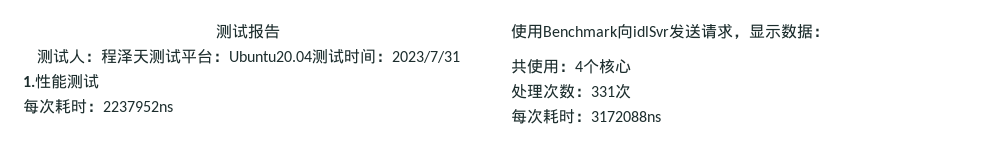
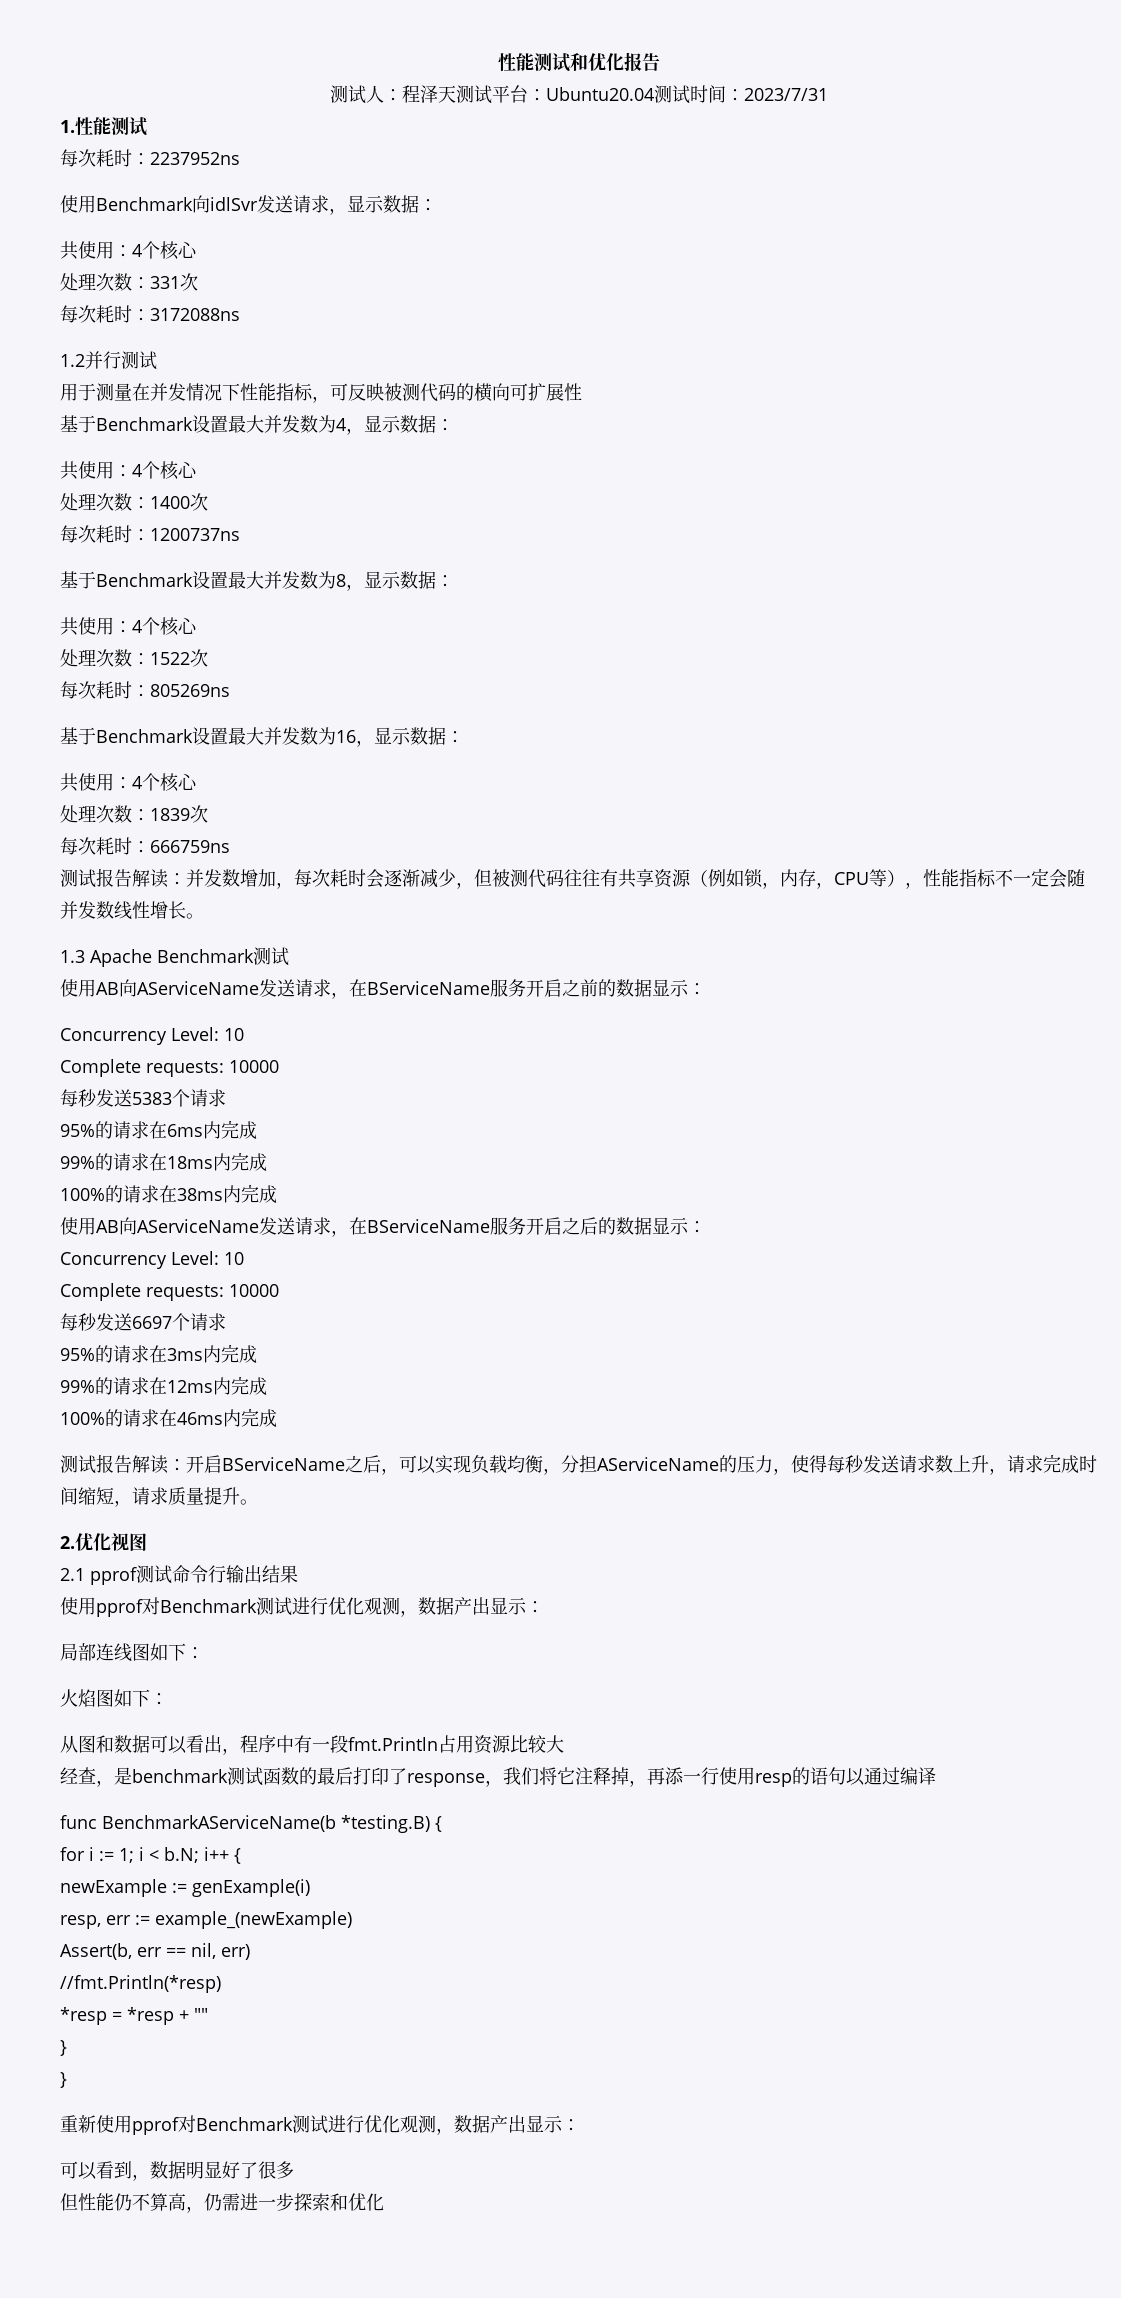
- 测试报告
+ 性能测试和优化报告
+ 1.2并行测试
+ 用于测量在并发情况下性能指标，可反映被测代码的横向可扩展性
+ 基于Benchmark设置最大并发数为4，显示数据：
+ 共使用：4个核心
+ 处理次数：1400次
+ 每次耗时：1200737ns
+ 基于Benchmark设置最大并发数为8，显示数据：
+ 共使用：4个核心
+ 处理次数：1522次
+ 每次耗时：805269ns
+ 基于Benchmark设置最大并发数为16，显示数据：
+ 共使用：4个核心
+ 处理次数：1839次
+ 每次耗时：666759ns
+ 测试报告解读：并发数增加，每次耗时会逐渐减少，但被测代码往往有共享资源（例如锁，内存，CPU等），性能指标不一定会随并发数线性增长。
+ 1.3 Apache Benchmark测试
+ 使用AB向AServiceName发送请求，在BServiceName服务开启之前的数据显示：
+ Concurrency Level: 10
+ Complete requests: 10000
+ 每秒发送5383个请求
+ 95%的请求在6ms内完成
+ 99%的请求在18ms内完成
+ 100%的请求在38ms内完成
+ 使用AB向AServiceName发送请求，在BServiceName服务开启之后的数据显示：
+ Concurrency Level: 10
+ Complete requests: 10000
+ 每秒发送6697个请求
+ 95%的请求在3ms内完成
+ 99%的请求在12ms内完成
+ 100%的请求在46ms内完成
+ 测试报告解读：开启BServiceName之后，可以实现负载均衡，分担AServiceName的压力，使得每秒发送请求数上升，请求完成时间缩短，请求质量提升。
+ 2.优化视图
+ 2.1 pprof测试命令行输出结果
+ 使用pprof对Benchmark测试进行优化观测，数据产出显示：
+ 局部连线图如下：
+ 火焰图如下：
+ 从图和数据可以看出，程序中有一段fmt.Println占用资源比较大
+ 经查，是benchmark测试函数的最后打印了response，我们将它注释掉，再添一行使用resp的语句以通过编译
+ func BenchmarkAServiceName(b *testing.B) {
+ for i := 1; i < b.N; i++ {
+ newExample := genExample(i)
+ resp, err := example_(newExample)
+ Assert(b, err == nil, err)
+ //fmt.Println(*resp)
+ *resp = *resp + ""
+ }
+ }
+ 重新使用pprof对Benchmark测试进行优化观测，数据产出显示：
+ 可以看到，数据明显好了很多
+ 但性能仍不算高，仍需进一步探索和优化

